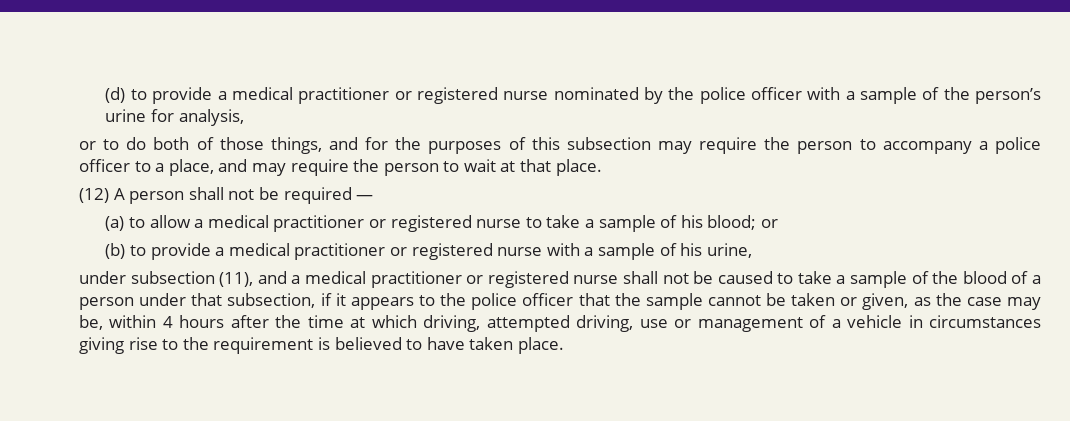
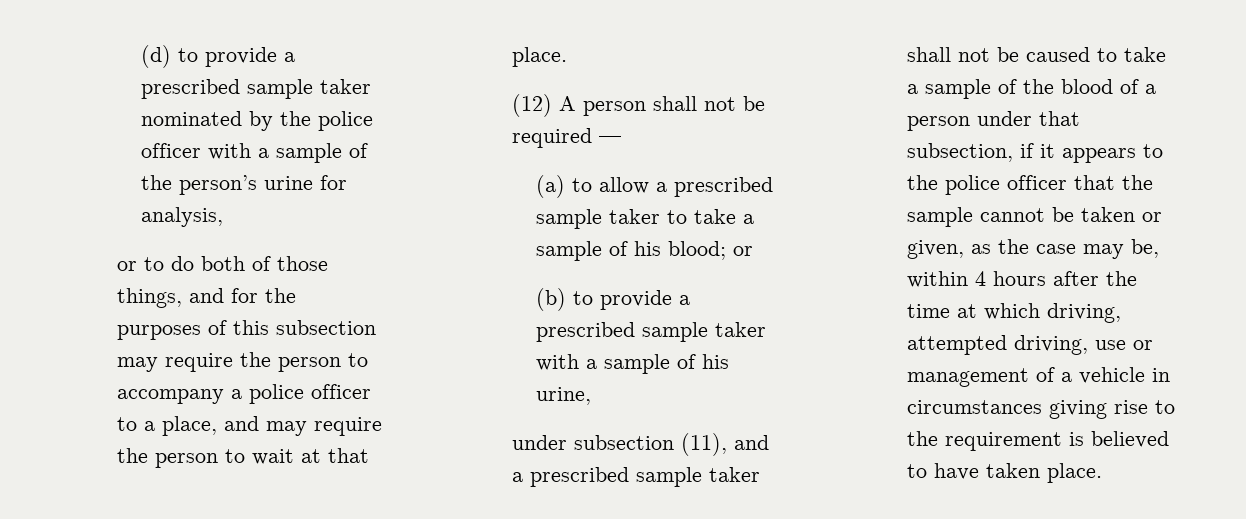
- (d) to provide a medical practitioner or registered nurse nominated by the police officer with a sample of the person’s urine for analysis,
+ (d) to provide a prescribed sample taker nominated by the police officer with a sample of the person’s urine for analysis,
- (a) to allow a medical practitioner or registered nurse to take a sample of his blood; or
+ (a) to allow a prescribed sample taker to take a sample of his blood; or
- (b) to provide a medical practitioner or registered nurse with a sample of his urine,
+ (b) to provide a prescribed sample taker with a sample of his urine,
- under subsection (11), and a medical practitioner or registered nurse shall not be caused to take a sample of the blood of a person under that subsection, if it appears to the police officer that the sample cannot be taken or given, as the case may be, within 4 hours after the time at which driving, attempted driving, use or management of a vehicle in circumstances giving rise to the requirement is believed to have taken place.
+ under subsection (11), and a prescribed sample taker shall not be caused to take a sample of the blood of a person under that subsection, if it appears to the police officer that the sample cannot be taken or given, as the case may be, within 4 hours after the time at which driving, attempted driving, use or management of a vehicle in circumstances giving rise to the requirement is believed to have taken place.

